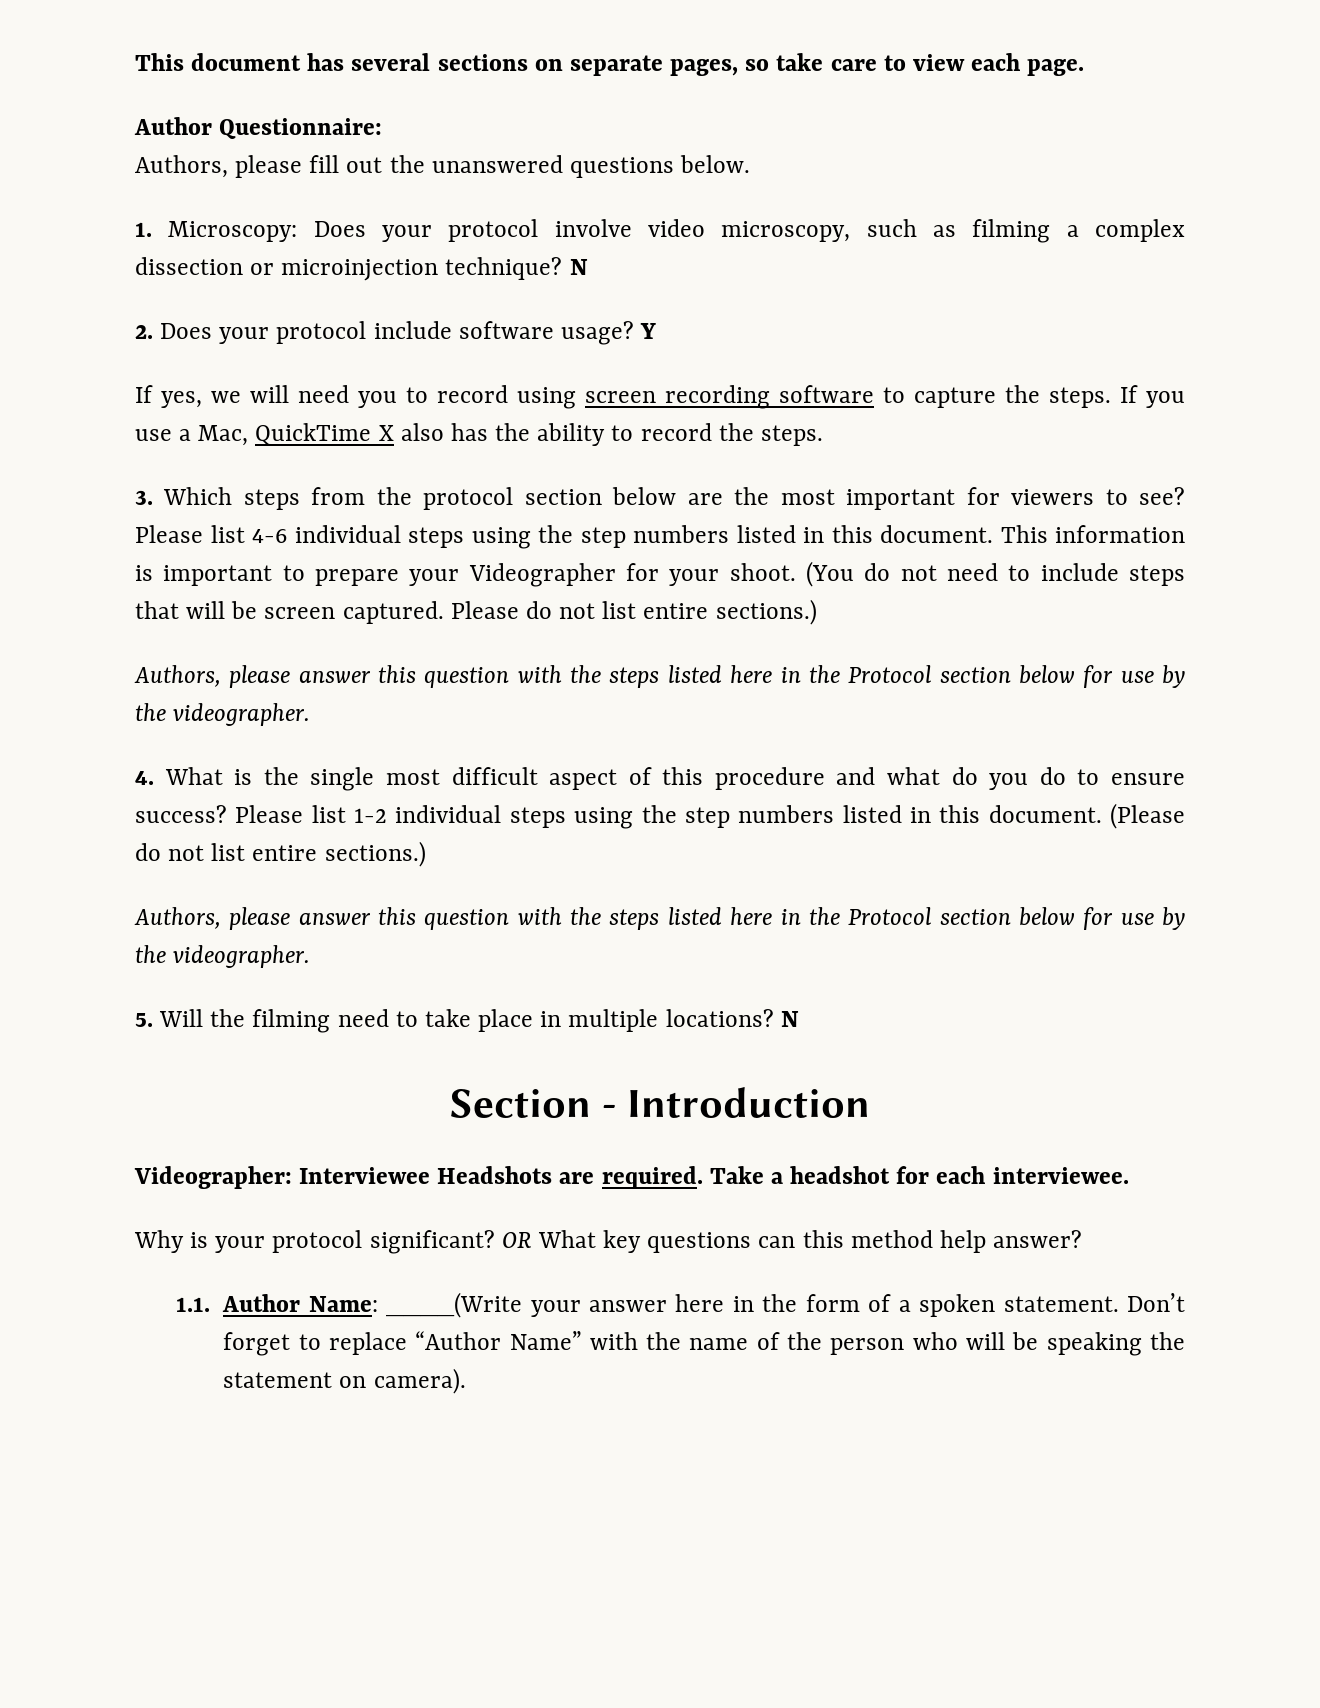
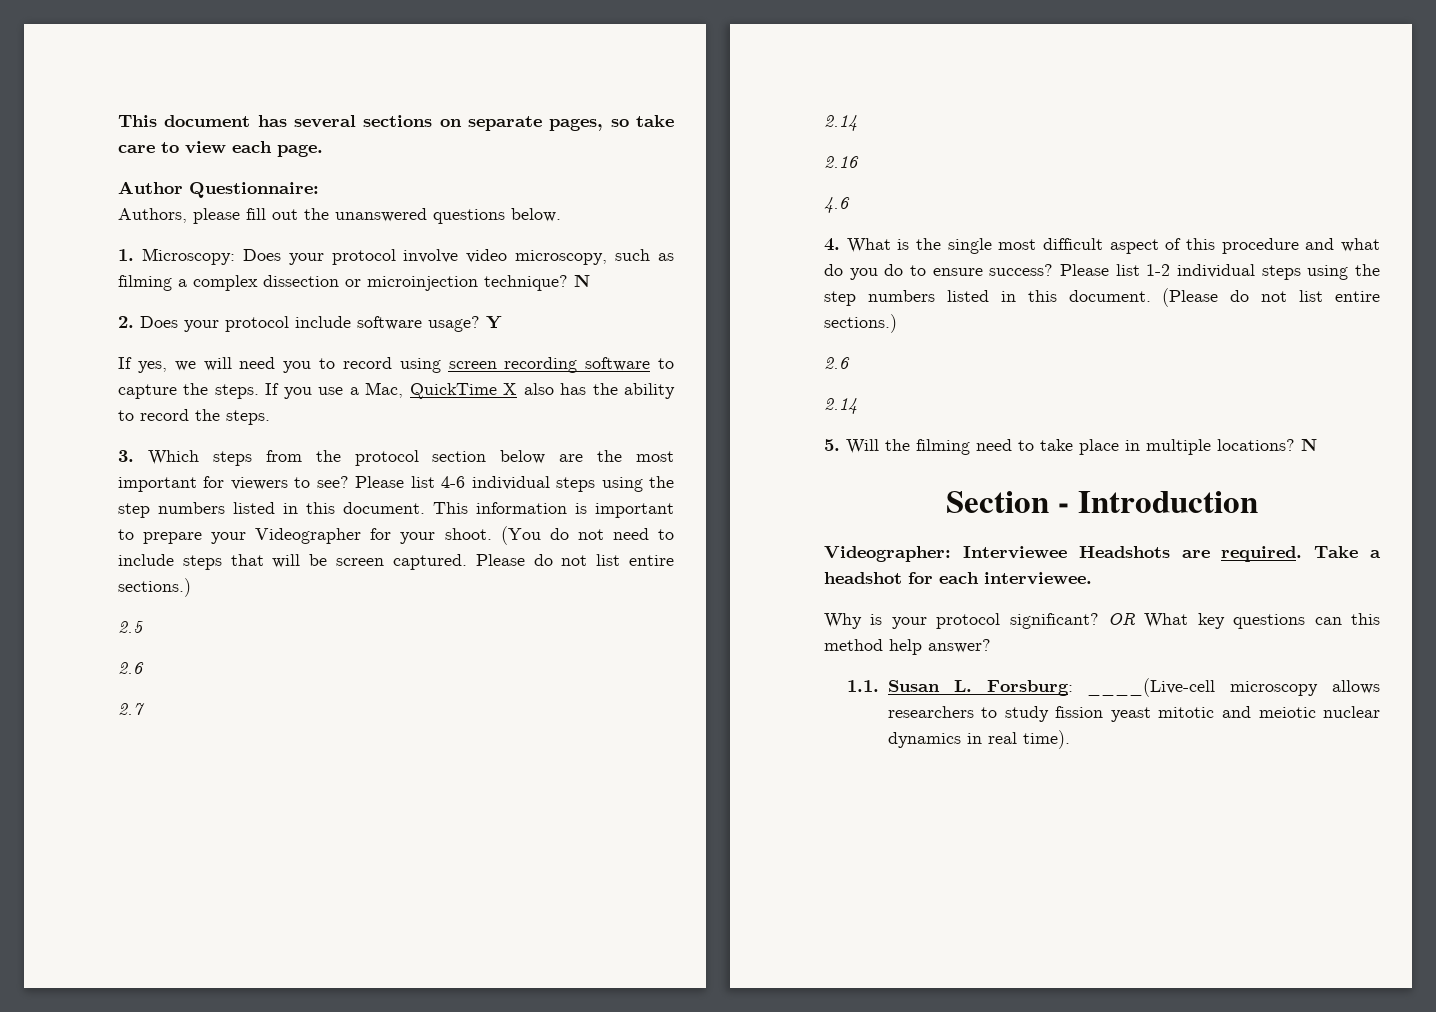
  Please do not list entire sections.)
- Authors, please answer this question with the steps listed here in the Protocol section below for use by the videographer.
+ 2.5
+ 2.6
+ 2.7
+ 2.14
+ 2.16
+ 4.6
  (Please do not list entire sections.)
- Authors, please answer this question with the steps listed here in the Protocol section below for use by the videographer.
+ 2.6
+ 2.14
- 1.1. Author Name: ____(Write your answer here in the form of a spoken statement. Don’t forget to replace “Author Name” with the name of the person who will be speaking the statement on camera).
+ 1.1. Susan L. Forsburg: ____(Live-cell microscopy allows researchers to study fission yeast mitotic and meiotic nuclear dynamics in real time).

